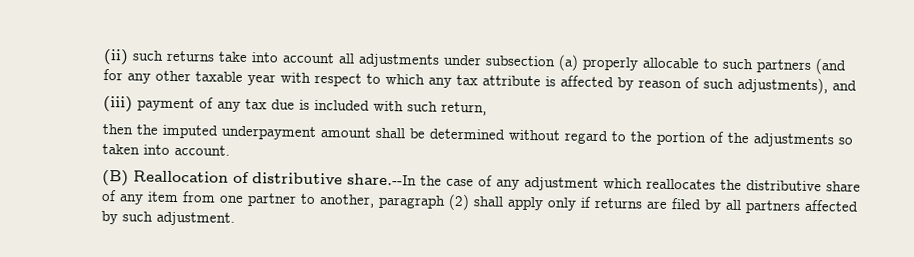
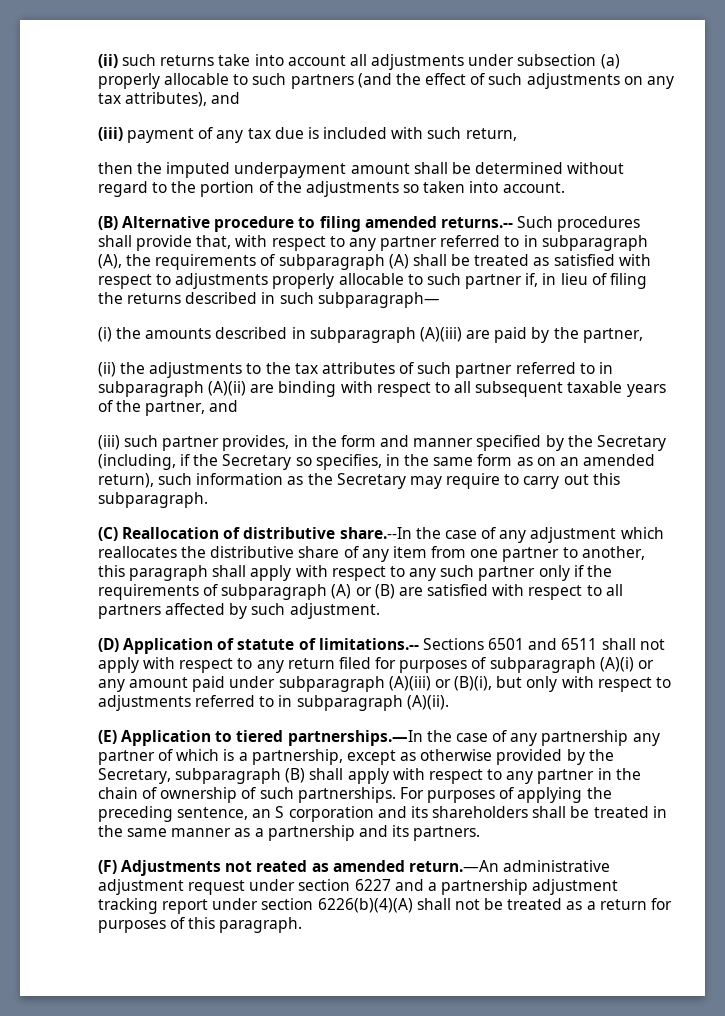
- (ii) such returns take into account all adjustments under subsection (a) properly allocable to such partners (and for any other taxable year with respect to which any tax attribute is affected by reason of such adjustments), and
+ (ii) such returns take into account all adjustments under subsection (a) properly allocable to such partners (and the effect of such adjustments on any tax attributes), and
- (B) Reallocation of distributive share.--In the case of any adjustment which reallocates the distributive share of any item from one partner to another, paragraph (2) shall apply only if returns are filed by all partners affected by such adjustment.
+ (B) Alternative procedure to filing amended returns.-- Such procedures shall provide that, with respect to any partner referred to in subparagraph (A), the requirements of subparagraph (A) shall be treated as satisfied with respect to adjustments properly allocable to such partner if, in lieu of filing the returns described in such subparagraph—
+ (i) the amounts described in subparagraph (A)(iii) are paid by the partner,
+ (ii) the adjustments to the tax attributes of such partner referred to in subparagraph (A)(ii) are binding with respect to all subsequent taxable years of the partner, and
+ (iii) such partner provides, in the form and manner specified by the Secretary (including, if the Secretary so specifies, in the same form as on an amended return), such information as the Secretary may require to carry out this subparagraph.
+ (C) Reallocation of distributive share.--In the case of any adjustment which reallocates the distributive share of any item from one partner to another, this paragraph shall apply with respect to any such partner only if the requirements of subparagraph (A) or (B) are satisfied with respect to all partners affected by such adjustment.
+ (D) Application of statute of limitations.-- Sections 6501 and 6511 shall not apply with respect to any return filed for purposes of subparagraph (A)(i) or any amount paid under subparagraph (A)(iii) or (B)(i), but only with respect to adjustments referred to in subparagraph (A)(ii).
+ (E) Application to tiered partnerships.—In the case of any partnership any partner of which is a partnership, except as otherwise provided by the Secretary, subparagraph (B) shall apply with respect to any partner in the chain of ownership of such partnerships. For purposes of applying the preceding sentence, an S corporation and its shareholders shall be treated in the same manner as a partnership and its partners.
+ (F) Adjustments not reated as amended return.—An administrative adjustment request under section 6227 and a partnership adjustment tracking report under section 6226(b)(4)(A) shall not be treated as a return for purposes of this paragraph.

